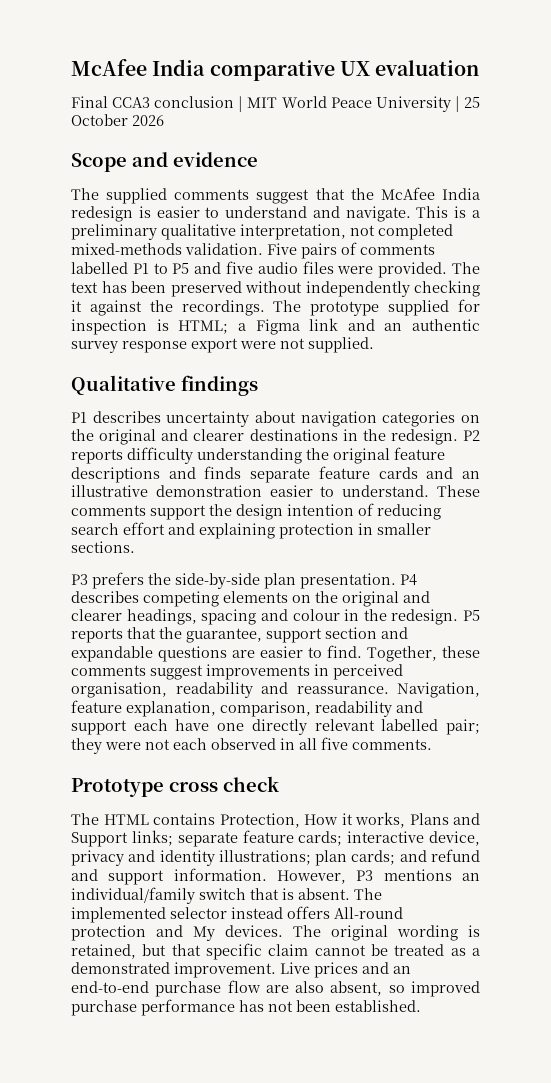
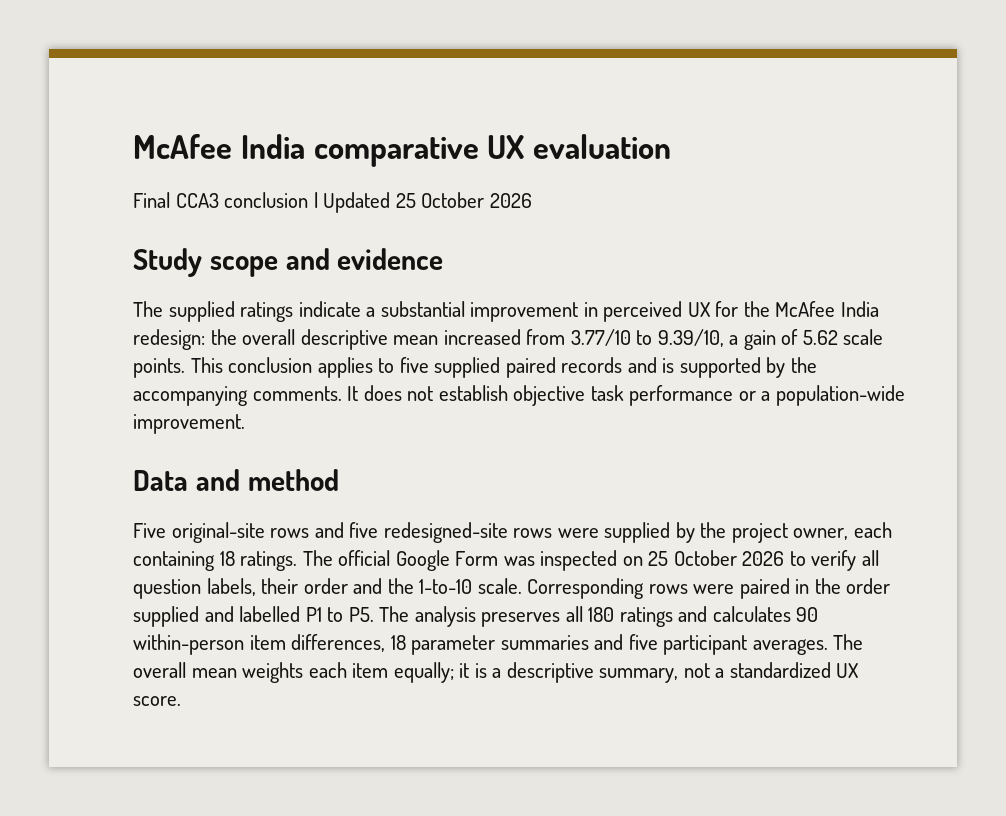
- Final CCA3 conclusion | MIT World Peace University | 25 October 2026
+ Final CCA3 conclusion | Updated 25 October 2026
- Scope and evidence
+ Study scope and evidence
- The supplied comments suggest that the McAfee India redesign is easier to understand and navigate. This is a preliminary qualitative interpretation, not completed mixed-methods validation. Five pairs of comments labelled P1 to P5 and five audio files were provided. The text has been preserved without independently checking it against the recordings. The prototype supplied for inspection is HTML; a Figma link and an authentic survey response export were not supplied.
- Qualitative findings
- P1 describes uncertainty about navigation categories on the original and clearer destinations in the redesign. P2 reports difficulty understanding the original feature descriptions and finds separate feature cards and an illustrative demonstration easier to understand. These comments support the design intention of reducing search effort and explaining protection in smaller sections.
- P3 prefers the side-by-side plan presentation. P4 describes competing elements on the original and clearer headings, spacing and colour in the redesign. P5 reports that the guarantee, support section and expandable questions are easier to find. Together, these comments suggest improvements in perceived organisation, readability and reassurance. Navigation, feature explanation, comparison, readability and support each have one directly relevant labelled pair; they were not each observed in all five comments.
- Prototype cross check
- The HTML contains Protection, How it works, Plans and Support links; separate feature cards; interactive device, privacy and identity illustrations; plan cards; and refund and support information. However, P3 mentions an individual/family switch that is absent. The implemented selector instead offers All-round protection and My devices. The original wording is retained, but that specific claim cannot be treated as a demonstrated improvement. Live prices and an end-to-end purchase flow are also absent, so improved purchase performance has not been established.
+ The supplied ratings indicate a substantial improvement in perceived UX for the McAfee India redesign: the overall descriptive mean increased from 3.77/10 to 9.39/10, a gain of 5.62 scale points. This conclusion applies to five supplied paired records and is supported by the accompanying comments. It does not establish objective task performance or a population-wide improvement.
+ Data and method
+ Five original-site rows and five redesigned-site rows were supplied by the project owner, each containing 18 ratings. The official Google Form was inspected on 25 October 2026 to verify all question labels, their order and the 1-to-10 scale. Corresponding rows were paired in the order supplied and labelled P1 to P5. The analysis preserves all 180 ratings and calculates 90 within-person item differences, 18 parameter summaries and five participant averages. The overall mean weights each item equally; it is a descriptive summary, not a standardized UX score.

